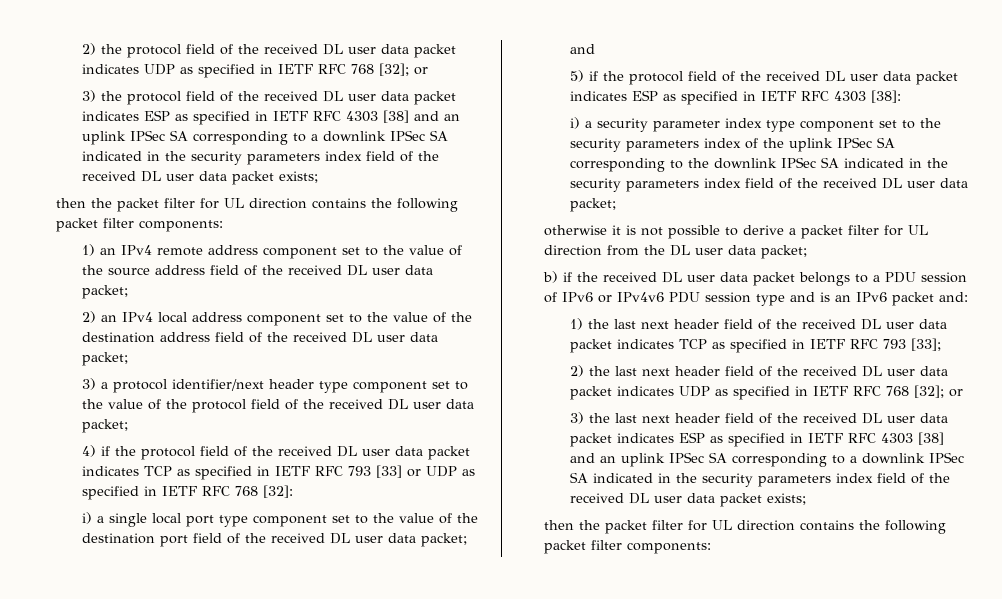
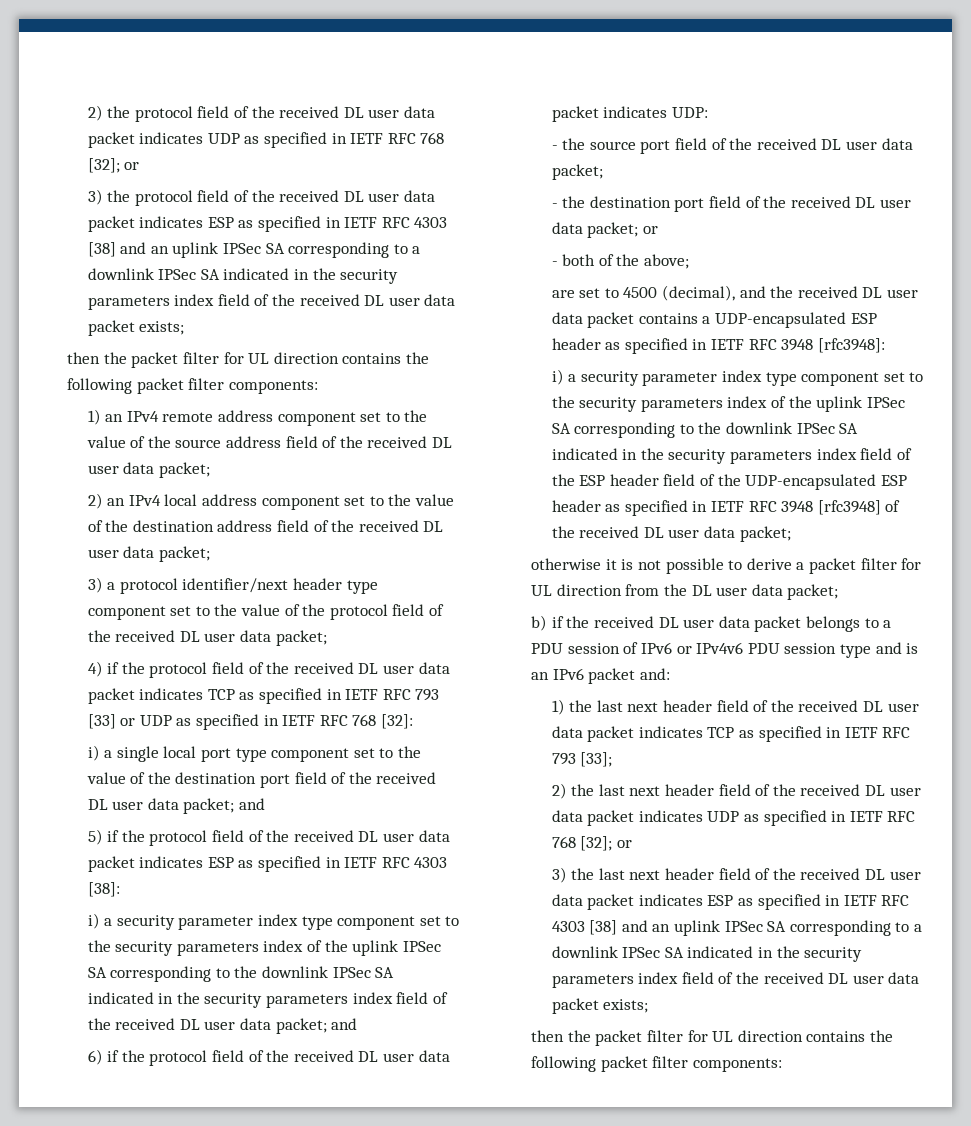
- i) a security parameter index type component set to the security parameters index of the uplink IPSec SA corresponding to the downlink IPSec SA indicated in the security parameters index field of the received DL user data packet;
+ i) a security parameter index type component set to the security parameters index of the uplink IPSec SA corresponding to the downlink IPSec SA indicated in the security parameters index field of the received DL user data packet; and
+ 6) if the protocol field of the received DL user data packet indicates UDP:
+ - the source port field of the received DL user data packet;
+ - the destination port field of the received DL user data packet; or
+ - both of the above;
+ are set to 4500 (decimal), and the received DL user data packet contains a UDP-encapsulated ESP header as specified in IETF RFC 3948 [rfc3948]:
+ i) a security parameter index type component set to the security parameters index of the uplink IPSec SA corresponding to the downlink IPSec SA indicated in the security parameters index field of the ESP header field of the UDP-encapsulated ESP header as specified in IETF RFC 3948 [rfc3948] of the received DL user data packet;

